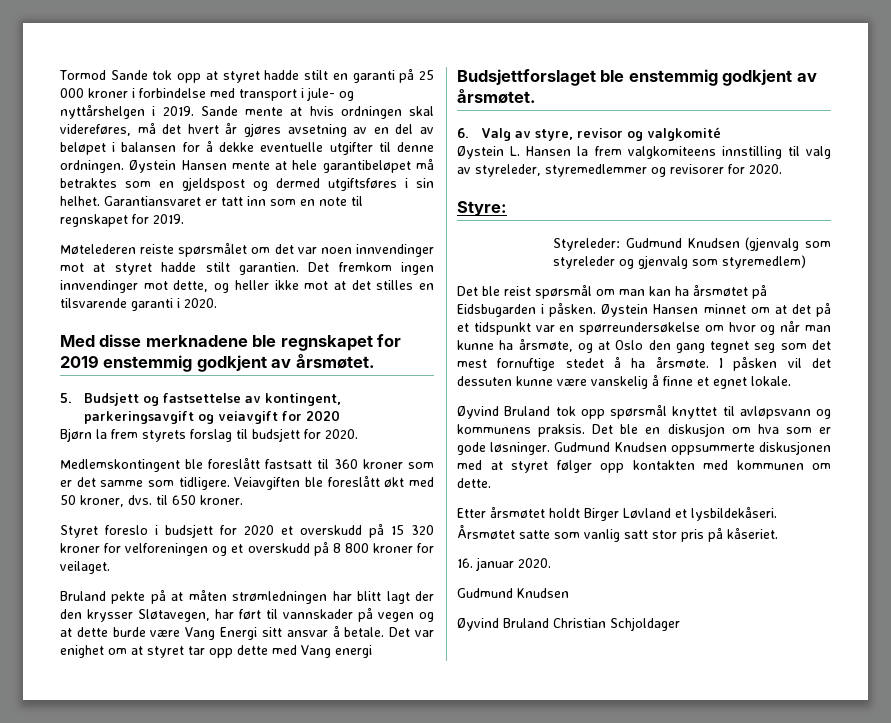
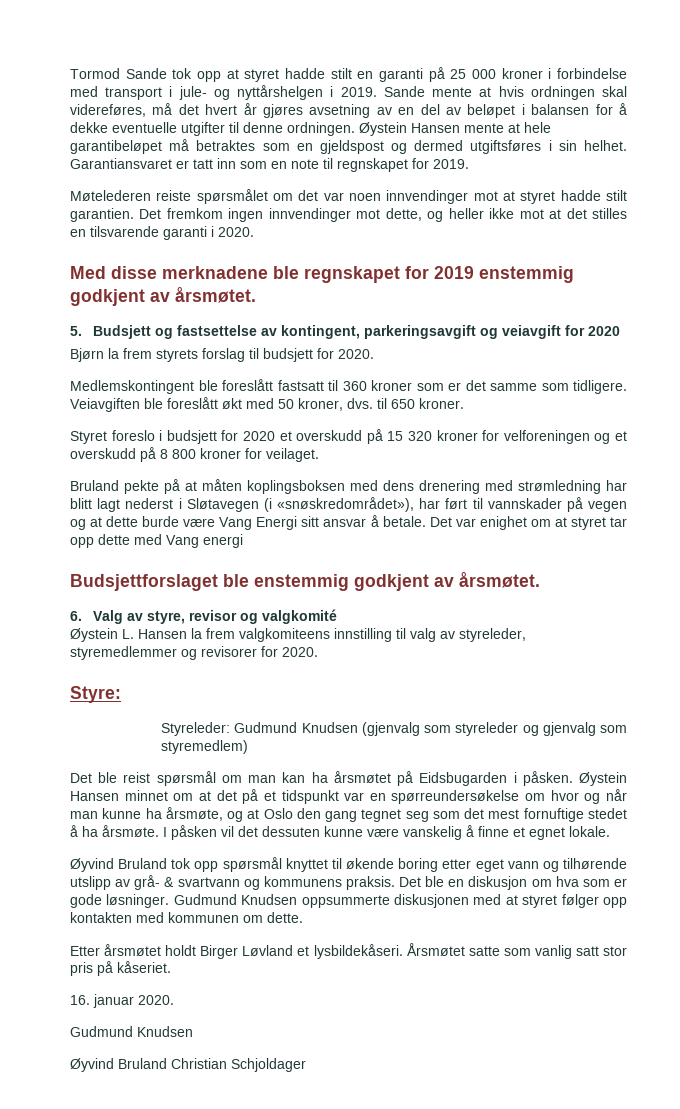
- Bruland pekte på at måten strømledningen har blitt lagt der den krysser Sløtavegen, har ført til vannskader på vegen og at dette burde være Vang Energi sitt ansvar å betale.
+ Bruland pekte på at måten koplingsboksen med dens drenering med strømledning har blitt lagt nederst i Sløtavegen (i «snøskredområdet»), har ført til vannskader på vegen og at dette burde være Vang Energi sitt ansvar å betale.
- Øyvind Bruland tok opp spørsmål knyttet til avløpsvann og kommunens praksis.
+ Øyvind Bruland tok opp spørsmål knyttet til økende boring etter eget vann og tilhørende utslipp av grå- & svartvann og kommunens praksis.

